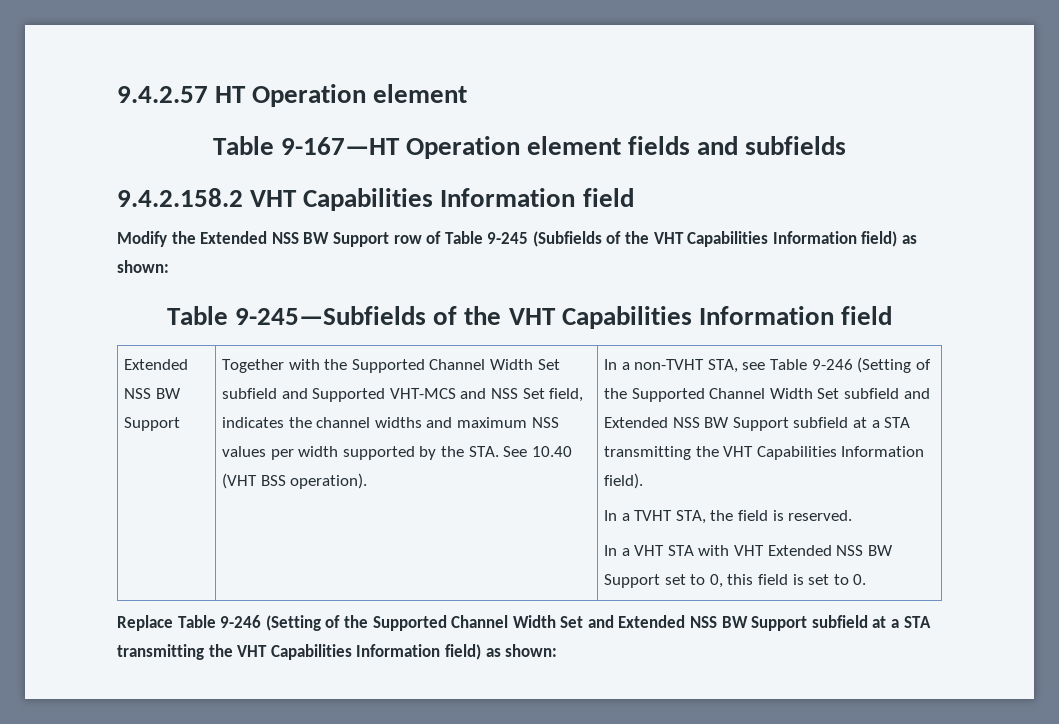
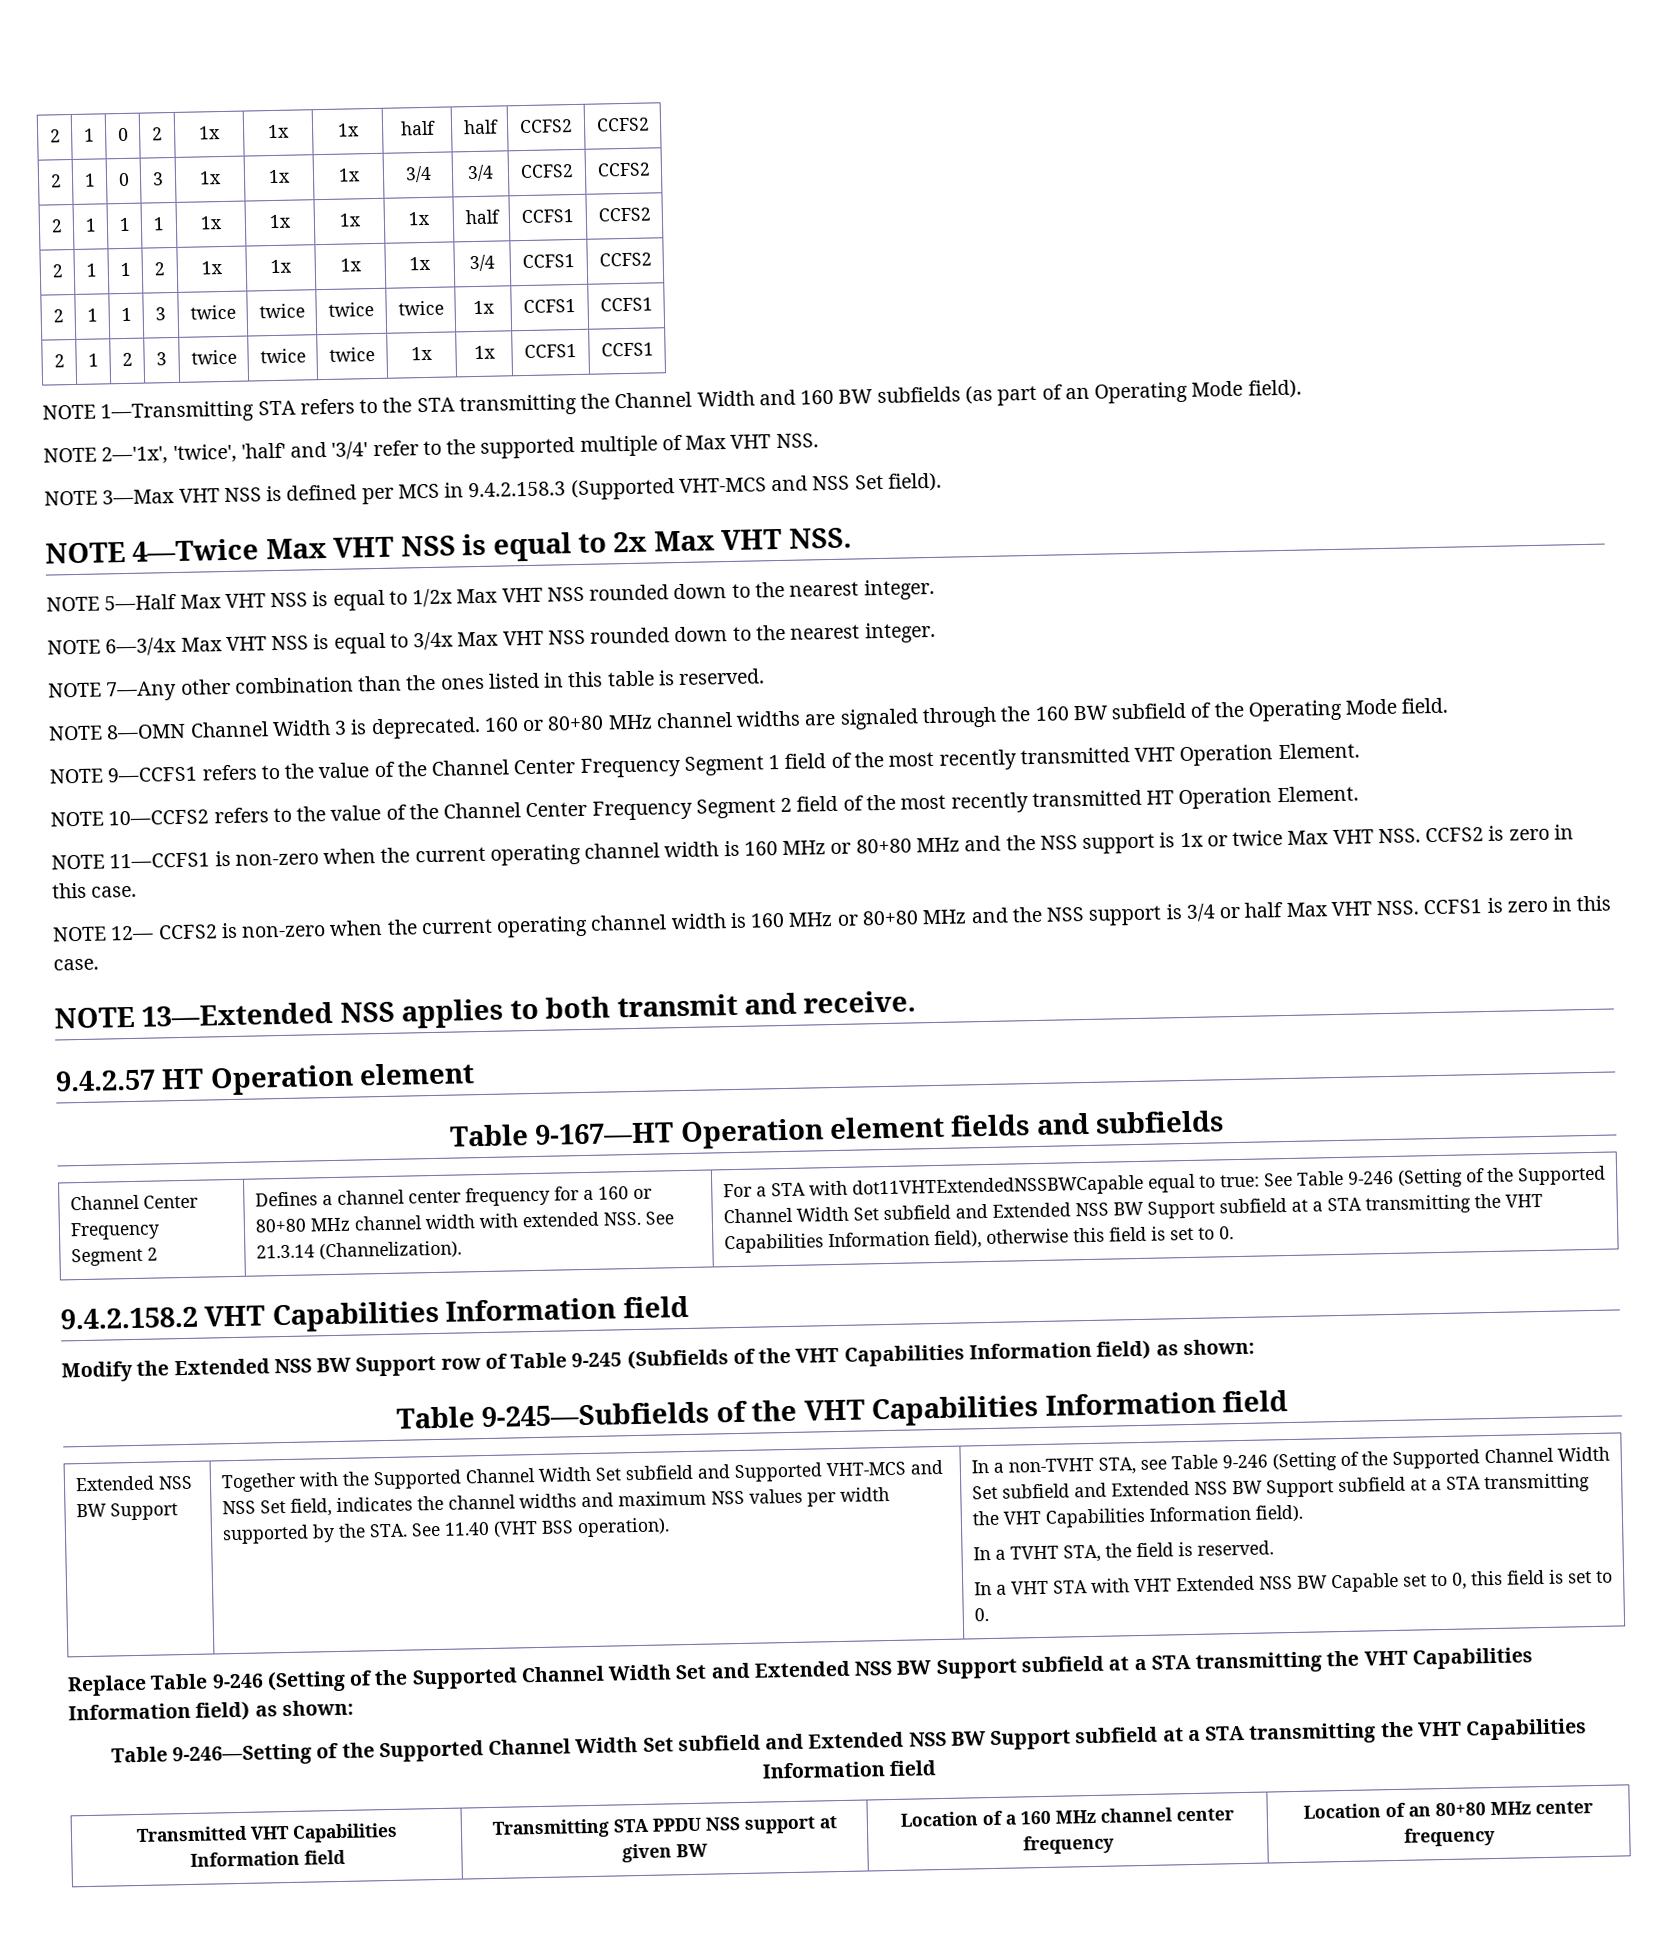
+ 2 | 1 | 0 | 2 | 1x | 1x | 1x | half | half | CCFS2 | CCFS2
+ 2 | 1 | 0 | 3 | 1x | 1x | 1x | 3/4 | 3/4 | CCFS2 | CCFS2
+ 2 | 1 | 1 | 1 | 1x | 1x | 1x | 1x | half | CCFS1 | CCFS2
+ 2 | 1 | 1 | 2 | 1x | 1x | 1x | 1x | 3/4 | CCFS1 | CCFS2
+ 2 | 1 | 1 | 3 | twice | twice | twice | twice | 1x | CCFS1 | CCFS1
+ 2 | 1 | 2 | 3 | twice | twice | twice | 1x | 1x | CCFS1 | CCFS1
+ NOTE 1—Transmitting STA refers to the STA transmitting the Channel Width and 160 BW subfields (as part of an Operating Mode field).
+ NOTE 2—'1x', 'twice', 'half' and '3/4' refer to the supported multiple of Max VHT NSS.
+ NOTE 3—Max VHT NSS is defined per MCS in 9.4.2.158.3 (Supported VHT-MCS and NSS Set field).
+ NOTE 4—Twice Max VHT NSS is equal to 2x Max VHT NSS.
+ NOTE 5—Half Max VHT NSS is equal to 1/2x Max VHT NSS rounded down to the nearest integer.
+ NOTE 6—3/4x Max VHT NSS is equal to 3/4x Max VHT NSS rounded down to the nearest integer.
+ NOTE 7—Any other combination than the ones listed in this table is reserved.
+ NOTE 8—OMN Channel Width 3 is deprecated. 160 or 80+80 MHz channel widths are signaled through the 160 BW subfield of the Operating Mode field.
+ NOTE 9—CCFS1 refers to the value of the Channel Center Frequency Segment 1 field of the most recently transmitted VHT Operation Element.
+ NOTE 10—CCFS2 refers to the value of the Channel Center Frequency Segment 2 field of the most recently transmitted HT Operation Element.
+ NOTE 11—CCFS1 is non-zero when the current operating channel width is 160 MHz or 80+80 MHz and the NSS support is 1x or twice Max VHT NSS. CCFS2 is zero in this case.
+ NOTE 12— CCFS2 is non-zero when the current operating channel width is 160 MHz or 80+80 MHz and the NSS support is 3/4 or half Max VHT NSS. CCFS1 is zero in this case.
+ NOTE 13—Extended NSS applies to both transmit and receive.
+ Channel Center Frequency Segment 2 | Defines a channel center frequency for a 160 or 80+80 MHz channel width with extended NSS. See 21.3.14 (Channelization). | For a STA with dot11VHTExtendedNSSBWCapable equal to true: See Table 9-246 (Setting of the Supported Channel Width Set subfield and Extended NSS BW Support subfield at a STA transmitting the VHT Capabilities Information field), otherwise this field is set to 0.
- Together with the Supported Channel Width Set subfield and Supported VHT-MCS and NSS Set field, indicates the channel widths and maximum NSS values per width supported by the STA. See 10.40 (VHT BSS operation).
+ Together with the Supported Channel Width Set subfield and Supported VHT-MCS and NSS Set field, indicates the channel widths and maximum NSS values per width supported by the STA. See 11.40 (VHT BSS operation).
- In a VHT STA with VHT Extended NSS BW Support set to 0, this field is set to 0.
+ In a VHT STA with VHT Extended NSS BW Capable set to 0, this field is set to 0.
+ Table 9-246—Setting of the Supported Channel Width Set subfield and Extended NSS BW Support subfield at a STA transmitting the VHT Capabilities Information field
+ Transmitted VHT Capabilities Information field | Transmitting STA PPDU NSS support at given BW | Location of a 160 MHz channel center frequency | Location of an 80+80 MHz center frequency

